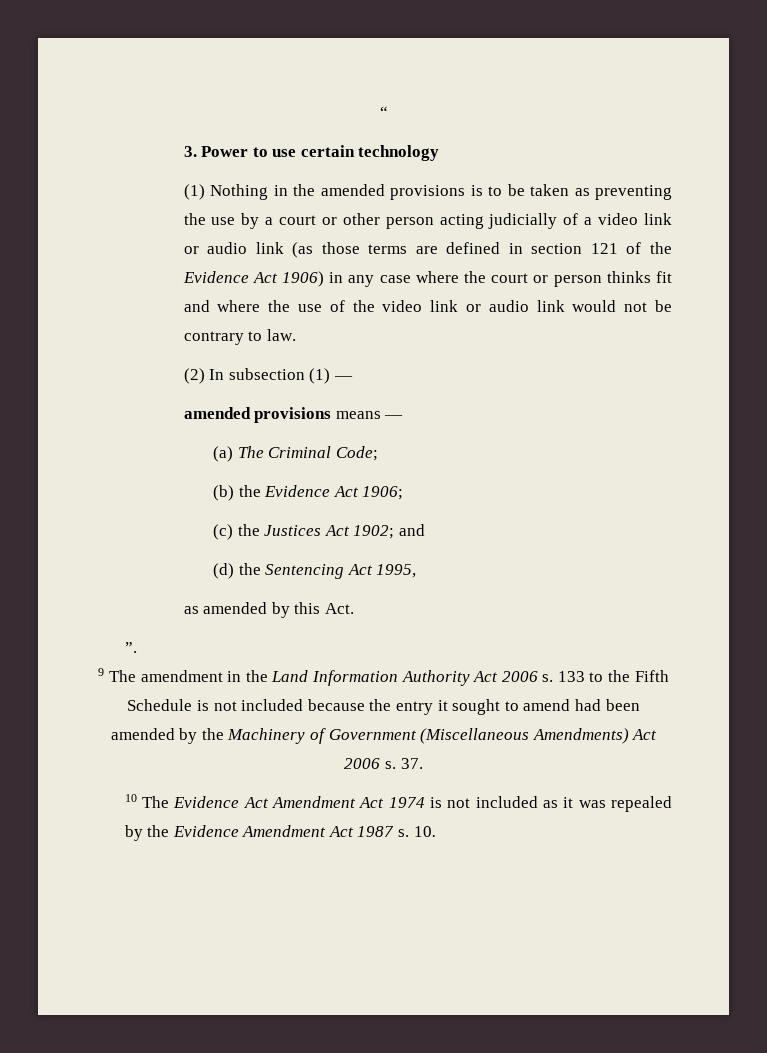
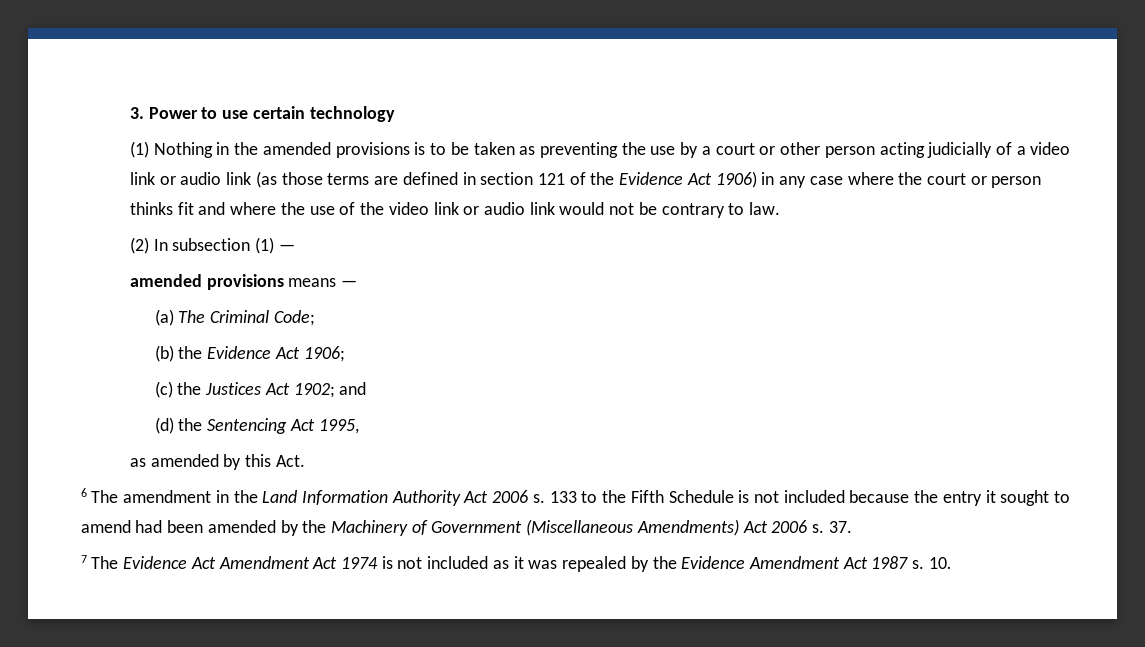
- “
- ”.
- 9 The amendment in the Land Information Authority Act 2006 s.
+ 6 The amendment in the Land Information Authority Act 2006 s.
- 10 The Evidence Act Amendment Act 1974 is not included as it was repealed by the Evidence Amendment Act 1987 s.
+ 7 The Evidence Act Amendment Act 1974 is not included as it was repealed by the Evidence Amendment Act 1987 s.

